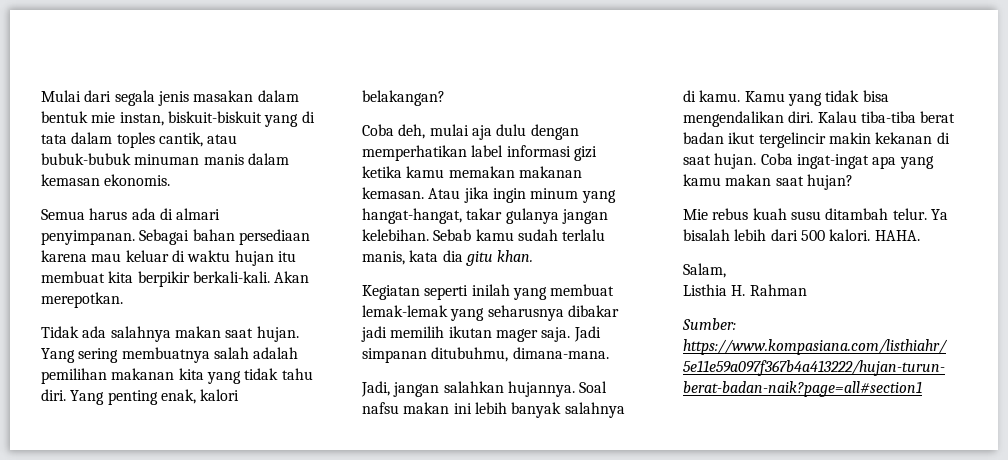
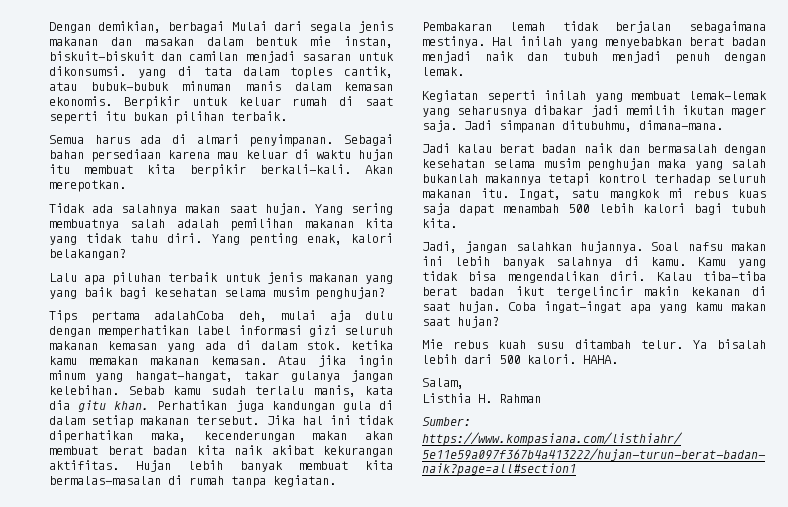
- Mulai dari segala jenis masakan dalam bentuk mie instan, biskuit-biskuit yang di tata dalam toples cantik, atau bubuk-bubuk minuman manis dalam kemasan ekonomis.
+ Dengan demikian, berbagai Mulai dari segala jenis makanan dan masakan dalam bentuk mie instan, biskuit-biskuit dan camilan menjadi sasaran untuk dikonsumsi. yang di tata dalam toples cantik, atau bubuk-bubuk minuman manis dalam kemasan ekonomis. Berpikir untuk keluar rumah di saat seperti itu bukan pilihan terbaik.
- Coba deh, mulai aja dulu dengan memperhatikan label informasi gizi ketika kamu memakan makanan kemasan.
+ Lalu apa piluhan terbaik untuk jenis makanan yang yang baik bagi kesehatan selama musim penghujan?
+ Tips pertama adalahCoba deh, mulai aja dulu dengan memperhatikan label informasi gizi seluruh makanan kemasan yang ada di dalam stok. ketika kamu memakan makanan kemasan.
+ Perhatikan juga kandungan gula di dalam setiap makanan tersebut. Jika hal ini tidak diperhatikan maka, kecenderungan makan akan membuat berat badan kita naik akibat kekurangan aktifitas. Hujan lebih banyak membuat kita bermalas-masalan di rumah tanpa kegiatan. Pembakaran lemah tidak berjalan sebagaimana mestinya. Hal inilah yang menyebabkan berat badan menjadi naik dan tubuh menjadi penuh dengan lemak.
+ Jadi kalau berat badan naik dan bermasalah dengan kesehatan selama musim penghujan maka yang salah bukanlah makannya tetapi kontrol terhadap seluruh makanan itu. Ingat, satu mangkok mi rebus kuas saja dapat menambah 500 lebih kalori bagi tubuh kita.

